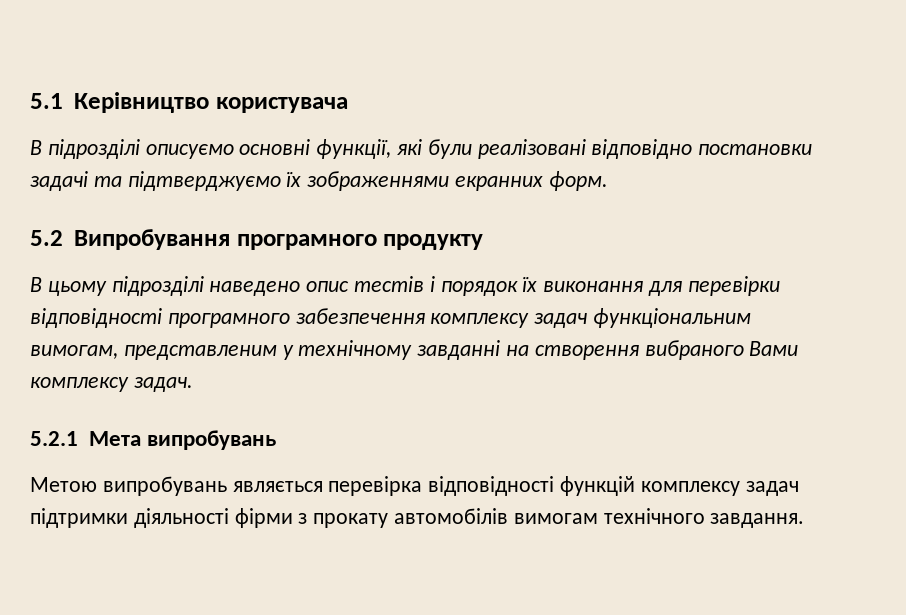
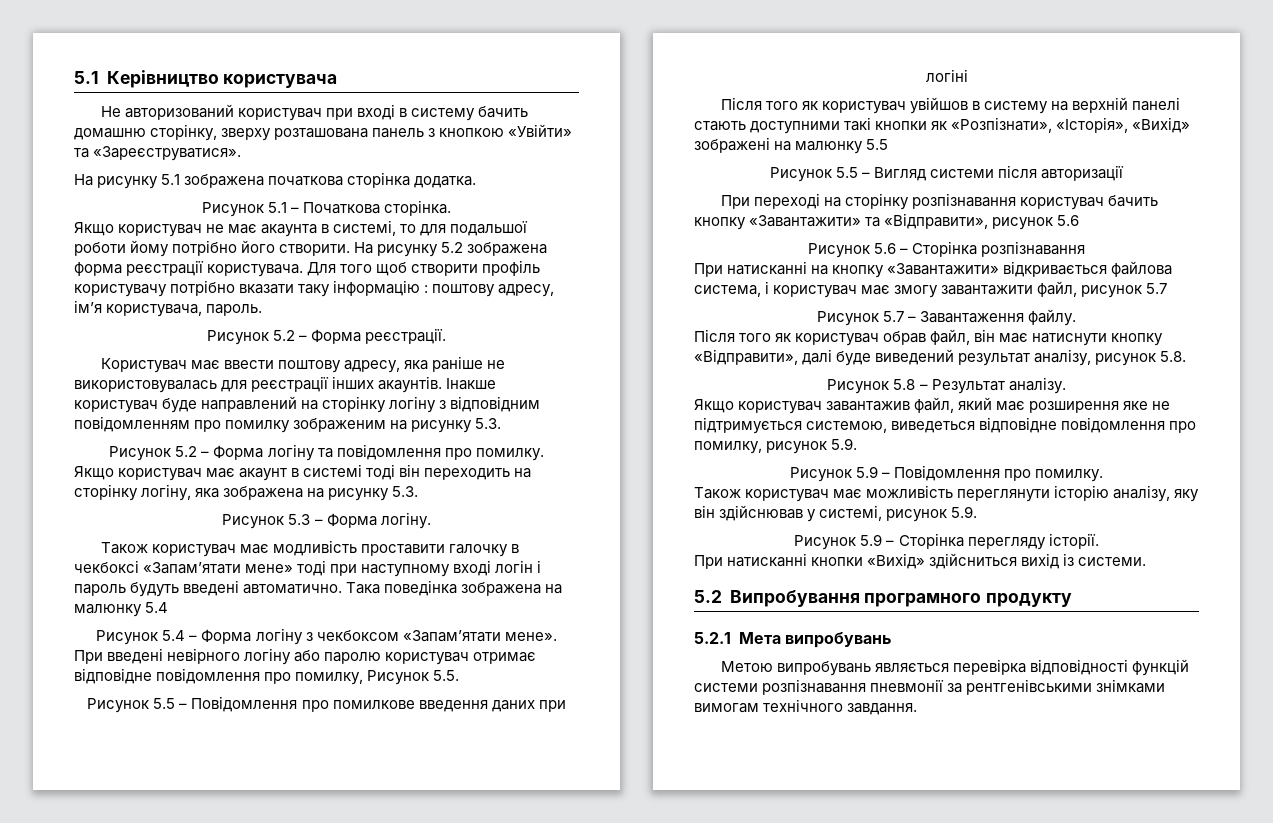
- В підрозділі описуємо основні функції, які були реалізовані відповідно постановки задачі та підтверджуємо їх зображеннями екранних форм.
+ Не авторизований користувач при вході в систему бачить домашню сторінку, зверху розташована панель з кнопкою «Увійти» та «Зареєструватися».
+ На рисунку 5.1 зображена початкова сторінка додатка.
+ Рисунок 5.1 – Початкова сторінка.
+ Якщо користувач не має акаунта в системі, то для подальшої роботи йому потрібно його створити. На рисунку 5.2 зображена форма реєстрації користувача. Для того щоб створити профіль користувачу потрібно вказати таку інформацію : поштову адресу, ім’я користувача, пароль.
+ Рисунок 5.2 – Форма реєстрації.
+ Користувач має ввести поштову адресу, яка раніше не використовувалась для реєстрації інших акаунтів. Інакше користувач буде направлений на сторінку логіну з відповідним повідомленням про помилку зображеним на рисунку 5.3.
+ Рисунок 5.2 – Форма логіну та повідомлення про помилку.
+ Якщо користувач має акаунт в системі тоді він переходить на сторінку логіну, яка зображена на рисунку 5.3.
+ Рисунок 5.3 – Форма логіну.
+ Також користувач має модливість проставити галочку в чекбоксі «Запам’ятати мене» тоді при наступному вході логін і пароль будуть введені автоматично. Така поведінка зображена на малюнку 5.4
+ Рисунок 5.4 – Форма логіну з чекбоксом «Запам’ятати мене».
+ При введені невірного логіну або паролю користувач отримає відповідне повідомлення про помилку, Рисунок 5.5.
+ Рисунок 5.5 – Повідомлення про помилкове введення даних при логіні
+ Після того як користувач увійшов в систему на верхній панелі стають доступними такі кнопки як «Розпізнати», «Історія», «Вихід» зображені на малюнку 5.5
+ Рисунок 5.5 – Вигляд системи після авторизації
+ При переході на сторінку розпізнавання користувач бачить кнопку «Завантажити» та «Відправити», рисунок 5.6
+ Рисунок 5.6 – Сторінка розпізнавання
+ При натисканні на кнопку «Завантажити» відкривається файлова система, і користувач має змогу завантажити файл, рисунок 5.7
+ Рисунок 5.7 – Завантаження файлу.
+ Після того як користувач обрав файл, він має натиснути кнопку «Відправити», далі буде виведений результат аналізу, рисунок 5.8.
+ Рисунок 5.8 – Результат аналізу.
+ Якщо користувач завантажив файл, який має розширення яке не підтримується системою, виведеться відповідне повідомлення про помилку, рисунок 5.9.
+ Рисунок 5.9 – Повідомлення про помилку.
+ Також користувач має можливість переглянути історію аналізу, яку він здійснював у системі, рисунок 5.9.
+ Рисунок 5.9 – Сторінка перегляду історії.
+ При натисканні кнопки «Вихід» здійсниться вихід із системи.
  5.2 Випробування програмного продукту
- В цьому підрозділі наведено опис тестів і порядок їх виконання для перевірки відповідності програмного забезпечення комплексу задач функціональним вимогам, представленим у технічному завданні на створення вибраного Вами комплексу задач.
- Метою випробувань являється перевірка відповідності функцій комплексу задач підтримки діяльності фірми з прокату автомобілів вимогам технічного завдання.
+ Метою випробувань являється перевірка відповідності функцій системи розпізнавання пневмонії за рентгенівськими знімками вимогам технічного завдання.

